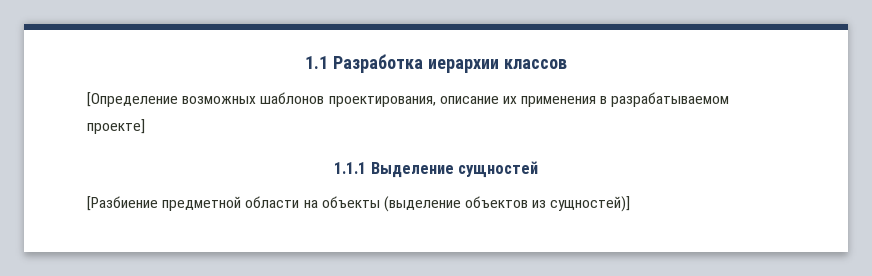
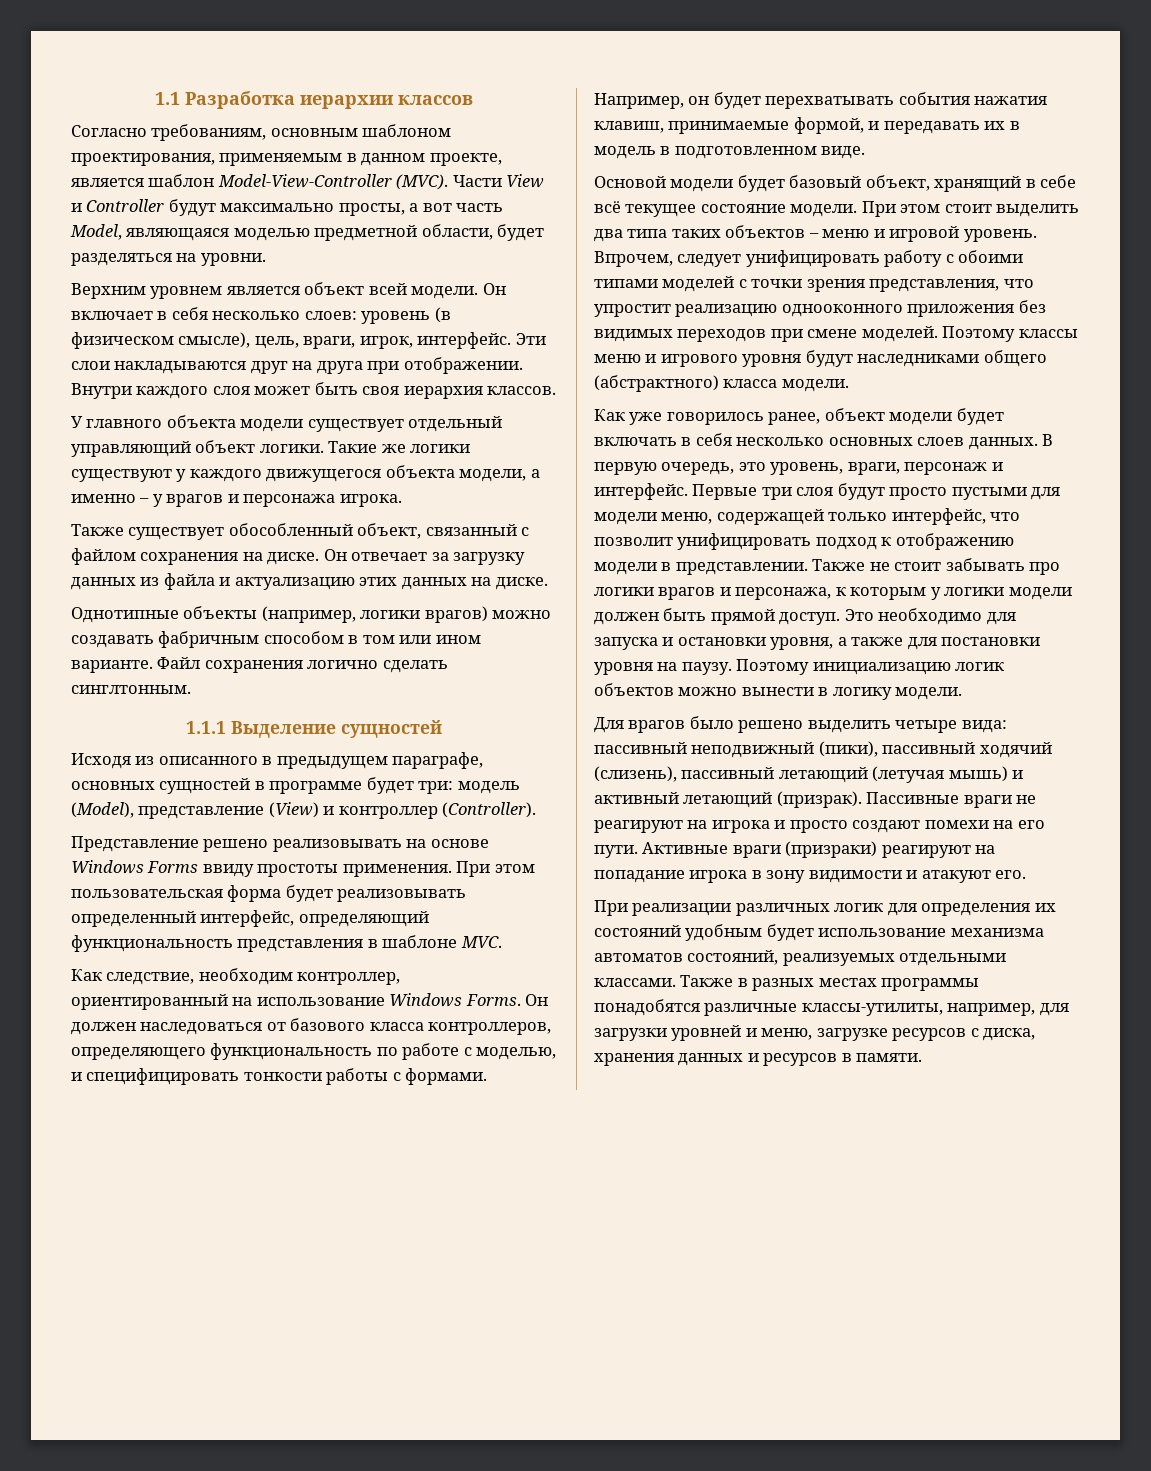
- [Определение возможных шаблонов проектирования, описание их применения в разрабатываемом проекте]
+ Согласно требованиям, основным шаблоном проектирования, применяемым в данном проекте, является шаблон Model-View-Controller (MVC). Части View и Controller будут максимально просты, а вот часть Model, являющаяся моделью предметной области, будет разделяться на уровни.
+ Верхним уровнем является объект всей модели. Он включает в себя несколько слоев: уровень (в физическом смысле), цель, враги, игрок, интерфейс. Эти слои накладываются друг на друга при отображении. Внутри каждого слоя может быть своя иерархия классов.
+ У главного объекта модели существует отдельный управляющий объект логики. Такие же логики существуют у каждого движущегося объекта модели, а именно – у врагов и персонажа игрока.
+ Также существует обособленный объект, связанный с файлом сохранения на диске. Он отвечает за загрузку данных из файла и актуализацию этих данных на диске.
+ Однотипные объекты (например, логики врагов) можно создавать фабричным способом в том или ином варианте. Файл сохранения логично сделать синглтонным.
  1.1.1 Выделение сущностей
- [Разбиение предметной области на объекты (выделение объектов из сущностей)]
+ Исходя из описанного в предыдущем параграфе, основных сущностей в программе будет три: модель (Model), представление (View) и контроллер (Controller).
+ Представление решено реализовывать на основе Windows Forms ввиду простоты применения. При этом пользовательская форма будет реализовывать определенный интерфейс, определяющий функциональность представления в шаблоне MVC.
+ Как следствие, необходим контроллер, ориентированный на использование Windows Forms. Он должен наследоваться от базового класса контроллеров, определяющего функциональность по работе с моделью, и специфицировать тонкости работы с формами. Например, он будет перехватывать события нажатия клавиш, принимаемые формой, и передавать их в модель в подготовленном виде.
+ Основой модели будет базовый объект, хранящий в себе всё текущее состояние модели. При этом стоит выделить два типа таких объектов – меню и игровой уровень. Впрочем, следует унифицировать работу с обоими типами моделей с точки зрения представления, что упростит реализацию однооконного приложения без видимых переходов при смене моделей. Поэтому классы меню и игрового уровня будут наследниками общего (абстрактного) класса модели.
+ Как уже говорилось ранее, объект модели будет включать в себя несколько основных слоев данных. В первую очередь, это уровень, враги, персонаж и интерфейс. Первые три слоя будут просто пустыми для модели меню, содержащей только интерфейс, что позволит унифицировать подход к отображению модели в представлении. Также не стоит забывать про логики врагов и персонажа, к которым у логики модели должен быть прямой доступ. Это необходимо для запуска и остановки уровня, а также для постановки уровня на паузу. Поэтому инициализацию логик объектов можно вынести в логику модели.
+ Для врагов было решено выделить четыре вида: пассивный неподвижный (пики), пассивный ходячий (слизень), пассивный летающий (летучая мышь) и активный летающий (призрак). Пассивные враги не реагируют на игрока и просто создают помехи на его пути. Активные враги (призраки) реагируют на попадание игрока в зону видимости и атакуют его.
+ При реализации различных логик для определения их состояний удобным будет использование механизма автоматов состояний, реализуемых отдельными классами. Также в разных местах программы понадобятся различные классы-утилиты, например, для загрузки уровней и меню, загрузке ресурсов с диска, хранения данных и ресурсов в памяти.

